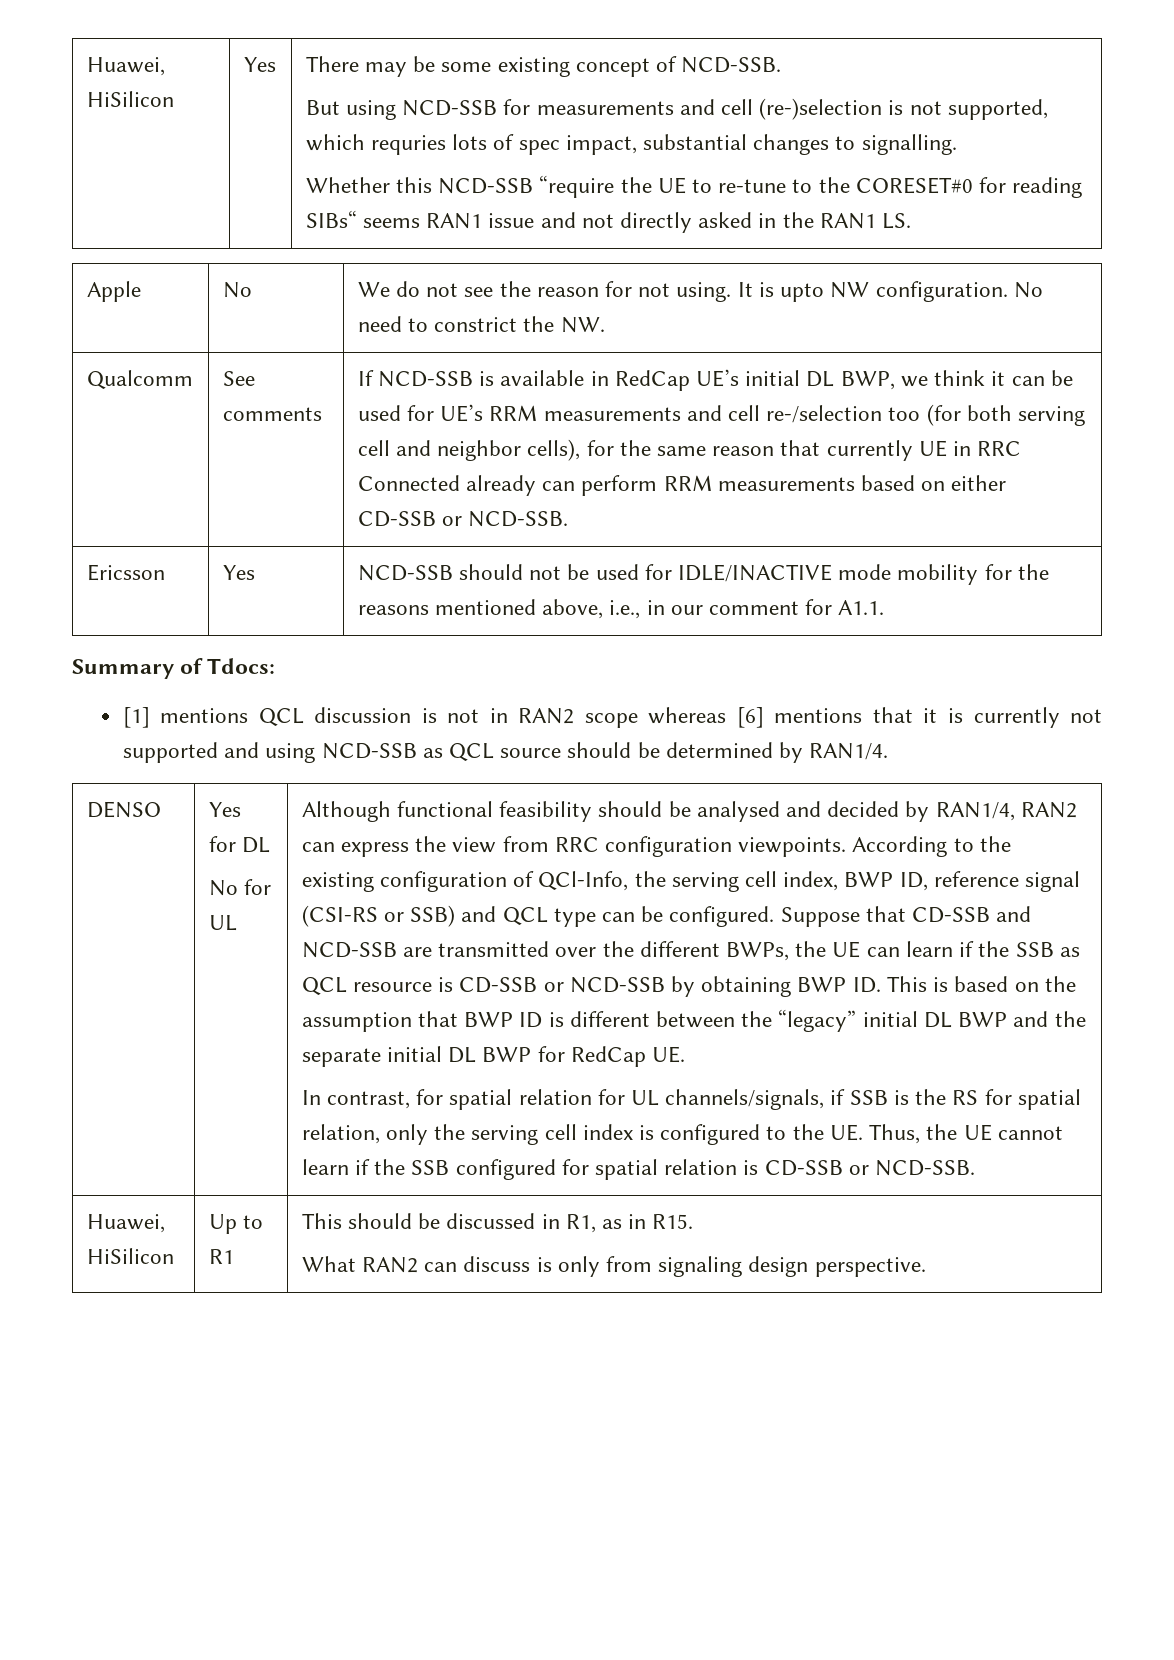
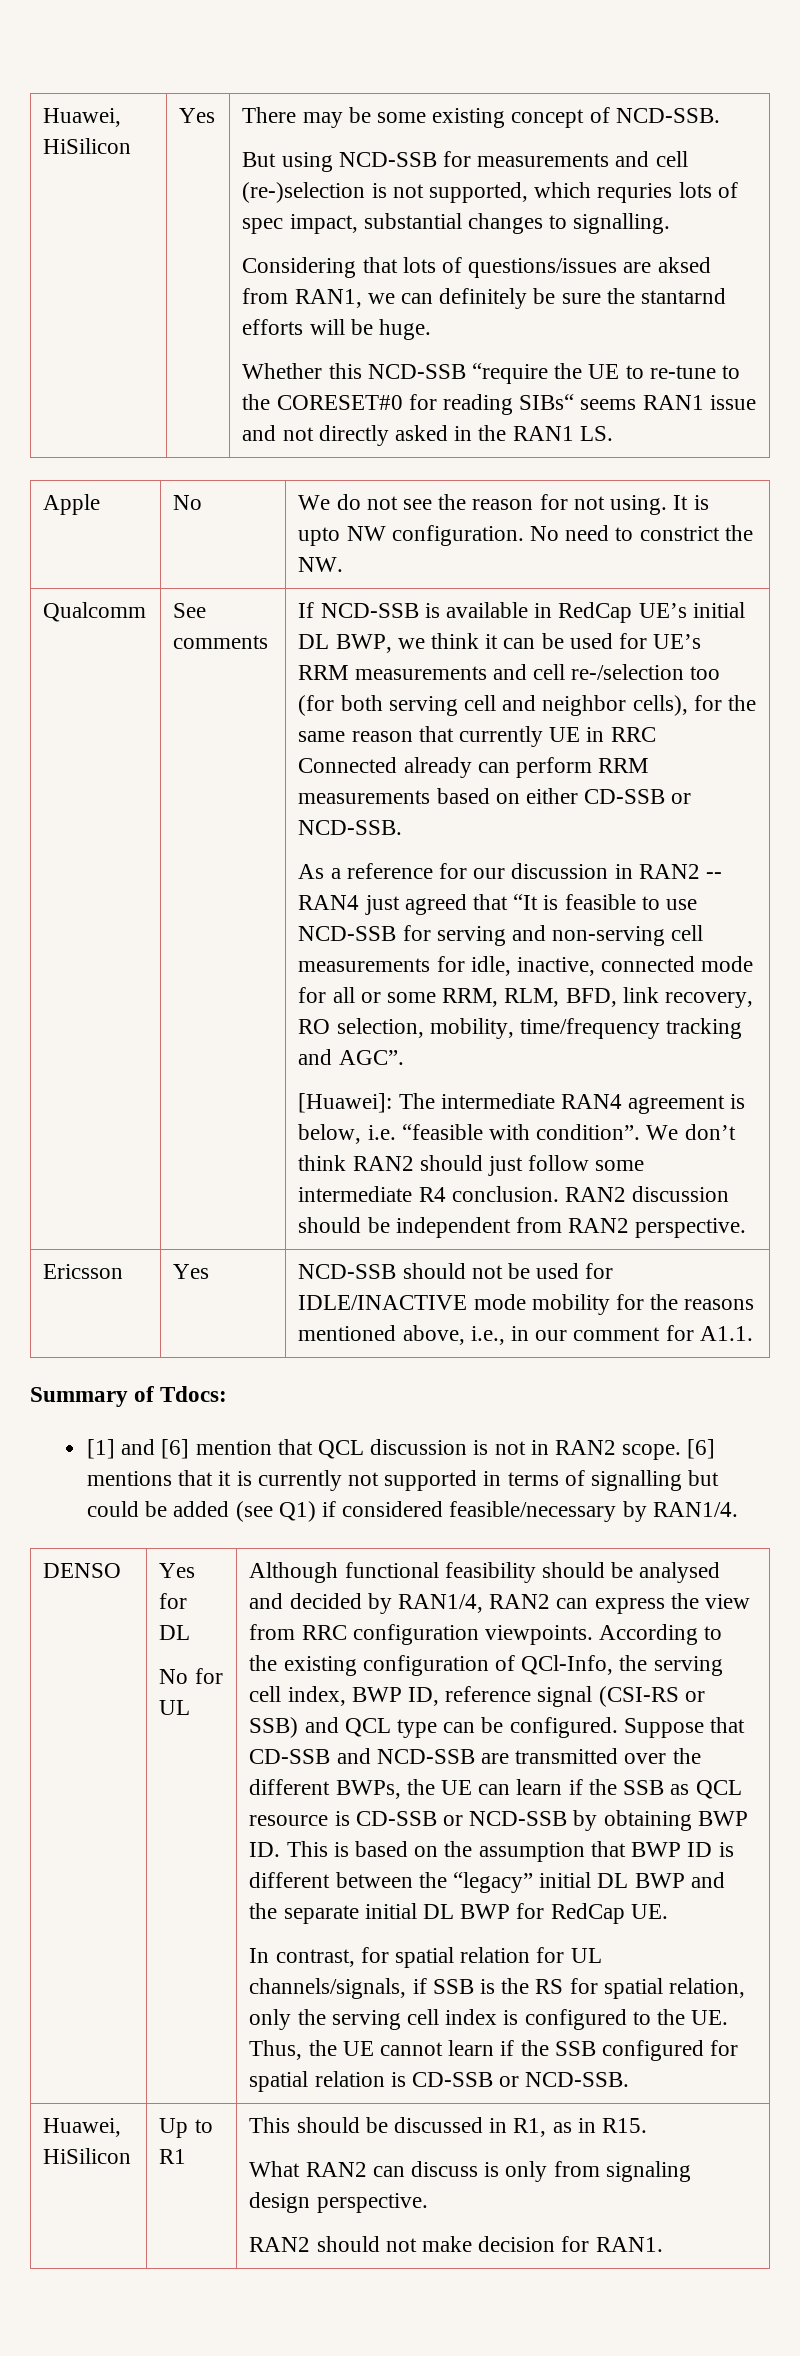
+ Considering that lots of questions/issues are aksed from RAN1, we can definitely be sure the stantarnd efforts will be huge.
+ As a reference for our discussion in RAN2 -- RAN4 just agreed that “It is feasible to use NCD-SSB for serving and non-serving cell measurements for idle, inactive, connected mode for all or some RRM, RLM, BFD, link recovery, RO selection, mobility, time/frequency tracking and AGC”.
+ [Huawei]: The intermediate RAN4 agreement is below, i.e. “feasible with condition”. We don’t think RAN2 should just follow some intermediate R4 conclusion. RAN2 discussion should be independent from RAN2 perspective.
- [1] mentions QCL discussion is not in RAN2 scope whereas [6] mentions that it is currently not supported and using NCD-SSB as QCL source should be determined by RAN1/4.
+ [1] and [6] mention that QCL discussion is not in RAN2 scope. [6] mentions that it is currently not supported in terms of signalling but could be added (see Q1) if considered feasible/necessary by RAN1/4.
  Huawei, HiSilicon | Up to R1 | This should be discussed in R1, as in R15.
  What RAN2 can discuss is only from signaling design perspective.
+ RAN2 should not make decision for RAN1.

